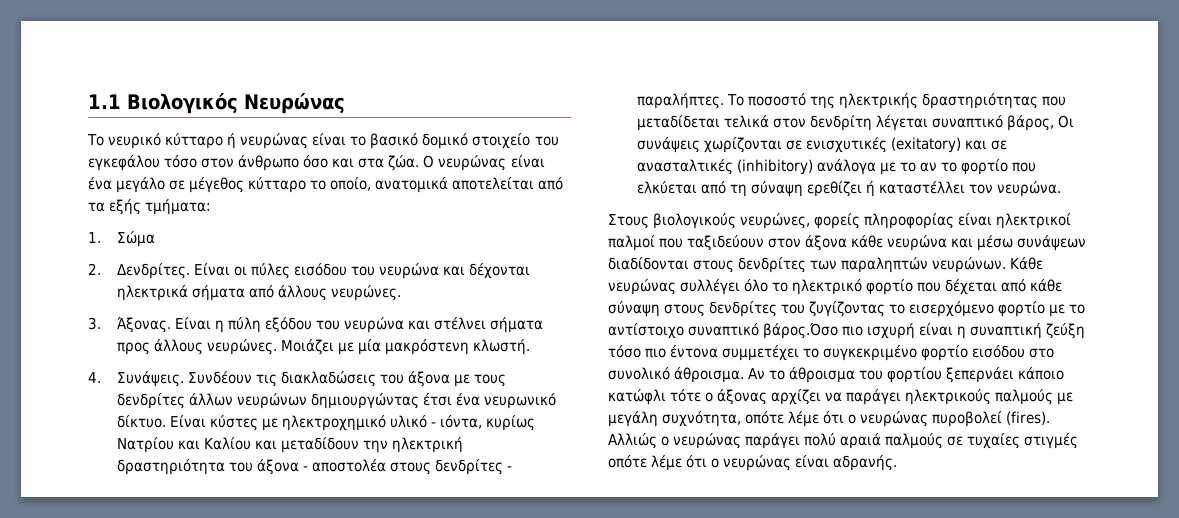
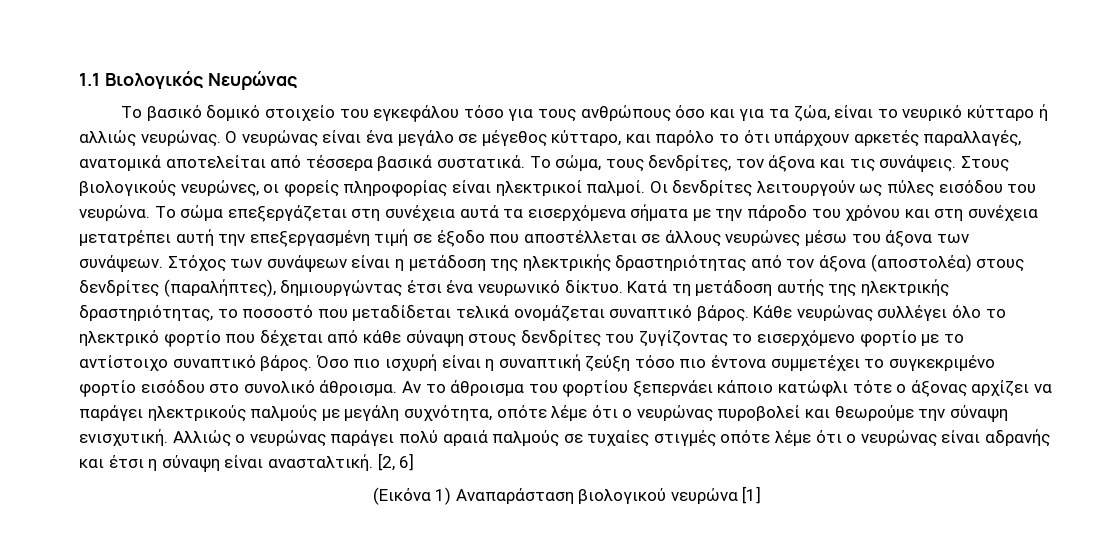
- Το νευρικό κύτταρο ή νευρώνας είναι το βασικό δομικό στοιχείο του εγκεφάλου τόσο στον άνθρωπο όσο και στα ζώα.
+ Το βασικό δομικό στοιχείο του εγκεφάλου τόσο για τους ανθρώπους όσο και για τα ζώα, είναι το νευρικό κύτταρο ή αλλιώς νευρώνας.
- Ο νευρώνας είναι ένα μεγάλο σε μέγεθος κύτταρο το οποίο, ανατομικά αποτελείται από τα εξής τμήματα:
- 1. Σώμα
- 2. Δενδρίτες. Είναι οι πύλες εισόδου του νευρώνα και δέχονται ηλεκτρικά σήματα από άλλους νευρώνες.
- 3. Άξονας. Είναι η πύλη εξόδου του νευρώνα και στέλνει σήματα προς άλλους νευρώνες. Μοιάζει με μία μακρόστενη κλωστή.
- 4. Συνάψεις. Συνδέουν τις διακλαδώσεις του άξονα με τους δενδρίτες άλλων νευρώνων δημιουργώντας έτσι ένα νευρωνικό δίκτυο.
+ Ο νευρώνας είναι ένα μεγάλο σε μέγεθος κύτταρο, και παρόλο το ότι υπάρχουν αρκετές παραλλαγές, ανατομικά αποτελείται από τέσσερα βασικά συστατικά. Το σώμα, τους δενδρίτες, τον άξονα και τις συνάψεις. Στους βιολογικούς νευρώνες, οι φορείς πληροφορίας είναι ηλεκτρικοί παλμοί. Οι δενδρίτες λειτουργούν ως πύλες εισόδου του νευρώνα. Το σώμα επεξεργάζεται στη συνέχεια αυτά τα εισερχόμενα σήματα με την πάροδο του χρόνου και στη συνέχεια μετατρέπει αυτή την επεξεργασμένη τιμή σε έξοδο που αποστέλλεται σε άλλους νευρώνες μέσω του άξονα των συνάψεων. Στόχος των συνάψεων είναι η μετάδοση της ηλεκτρικής δραστηριότητας από τον άξονα (αποστολέα) στους δενδρίτες (παραλήπτες), δημιουργώντας έτσι ένα νευρωνικό δίκτυο.
- Είναι κύστες με ηλεκτροχημικό υλικό - ιόντα, κυρίως Νατρίου και Καλίου και μεταδίδουν την ηλεκτρική δραστηριότητα του άξονα - αποστολέα στους δενδρίτες - παραλήπτες. Το ποσοστό της ηλεκτρικής δραστηριότητας που μεταδίδεται τελικά στον δενδρίτη λέγεται συναπτικό βάρος, Οι συνάψεις χωρίζονται σε ενισχυτικές (exitatory) και σε ανασταλτικές (inhibitory) ανάλογα με το αν το φορτίο που ελκύεται από τη σύναψη ερεθίζει ή καταστέλλει τον νευρώνα.
- Στους βιολογικούς νευρώνες, φορείς πληροφορίας είναι ηλεκτρικοί παλμοί που ταξιδεύουν στον άξονα κάθε νευρώνα και μέσω συνάψεων διαδίδονται στους δενδρίτες των παραληπτών νευρώνων.
+ Κατά τη μετάδοση αυτής της ηλεκτρικής δραστηριότητας, το ποσοστό που μεταδίδεται τελικά ονομάζεται συναπτικό βάρος.
- Κάθε νευρώνας συλλέγει όλο το ηλεκτρικό φορτίο που δέχεται από κάθε σύναψη στους δενδρίτες του ζυγίζοντας το εισερχόμενο φορτίο με το αντίστοιχο συναπτικό βάρος.Όσο πιο ισχυρή είναι η συναπτική ζεύξη τόσο πιο έντονα συμμετέχει το συγκεκριμένο φορτίο εισόδου στο συνολικό άθροισμα.
+ Κάθε νευρώνας συλλέγει όλο το ηλεκτρικό φορτίο που δέχεται από κάθε σύναψη στους δενδρίτες του ζυγίζοντας το εισερχόμενο φορτίο με το αντίστοιχο συναπτικό βάρος. Όσο πιο ισχυρή είναι η συναπτική ζεύξη τόσο πιο έντονα συμμετέχει το συγκεκριμένο φορτίο εισόδου στο συνολικό άθροισμα.
- Αν το άθροισμα του φορτίου ξεπερνάει κάποιο κατώφλι τότε ο άξονας αρχίζει να παράγει ηλεκτρικούς παλμούς με μεγάλη συχνότητα, οπότε λέμε ότι ο νευρώνας πυροβολεί (fires).
+ Αν το άθροισμα του φορτίου ξεπερνάει κάποιο κατώφλι τότε ο άξονας αρχίζει να παράγει ηλεκτρικούς παλμούς με μεγάλη συχνότητα, οπότε λέμε ότι ο νευρώνας πυροβολεί και θεωρούμε την σύναψη ενισχυτική.
- Αλλιώς ο νευρώνας παράγει πολύ αραιά παλμούς σε τυχαίες στιγμές οπότε λέμε ότι ο νευρώνας είναι αδρανής.
+ Αλλιώς ο νευρώνας παράγει πολύ αραιά παλμούς σε τυχαίες στιγμές οπότε λέμε ότι ο νευρώνας είναι αδρανής και έτσι η σύναψη είναι ανασταλτική. [2, 6]
+ (Εικόνα 1) Αναπαράσταση βιολογικού νευρώνα [1]

